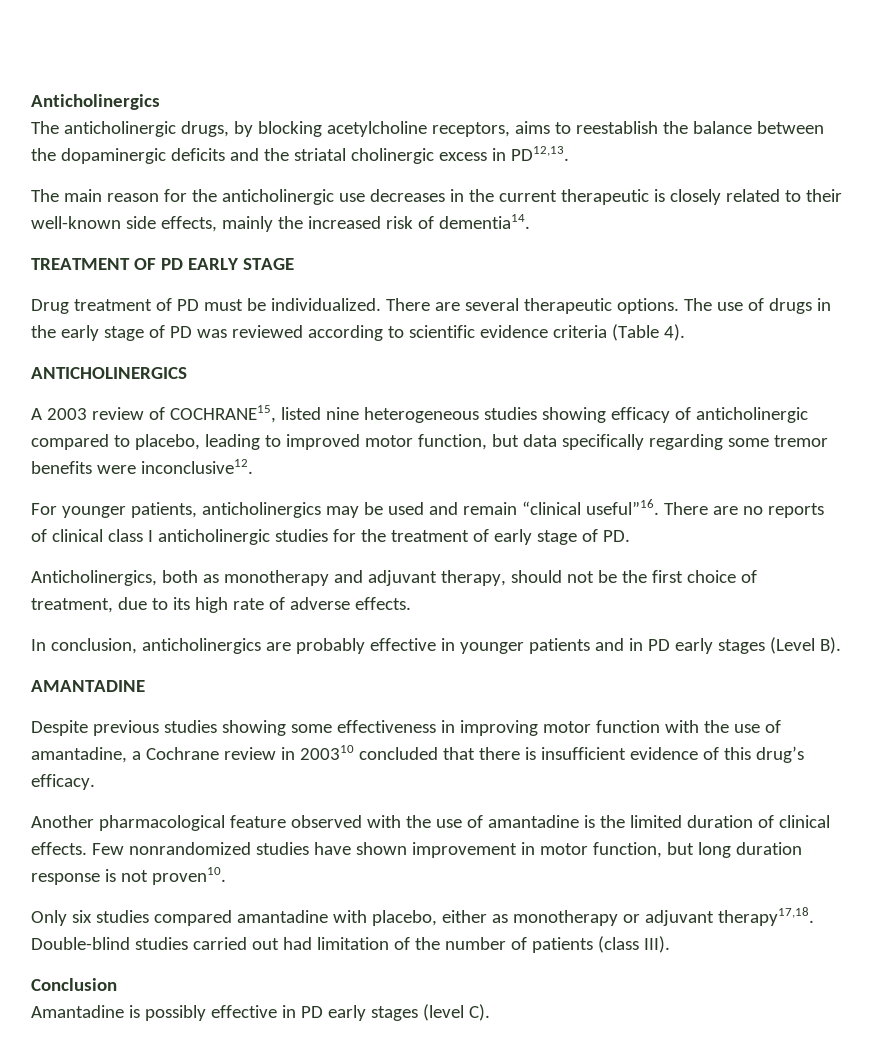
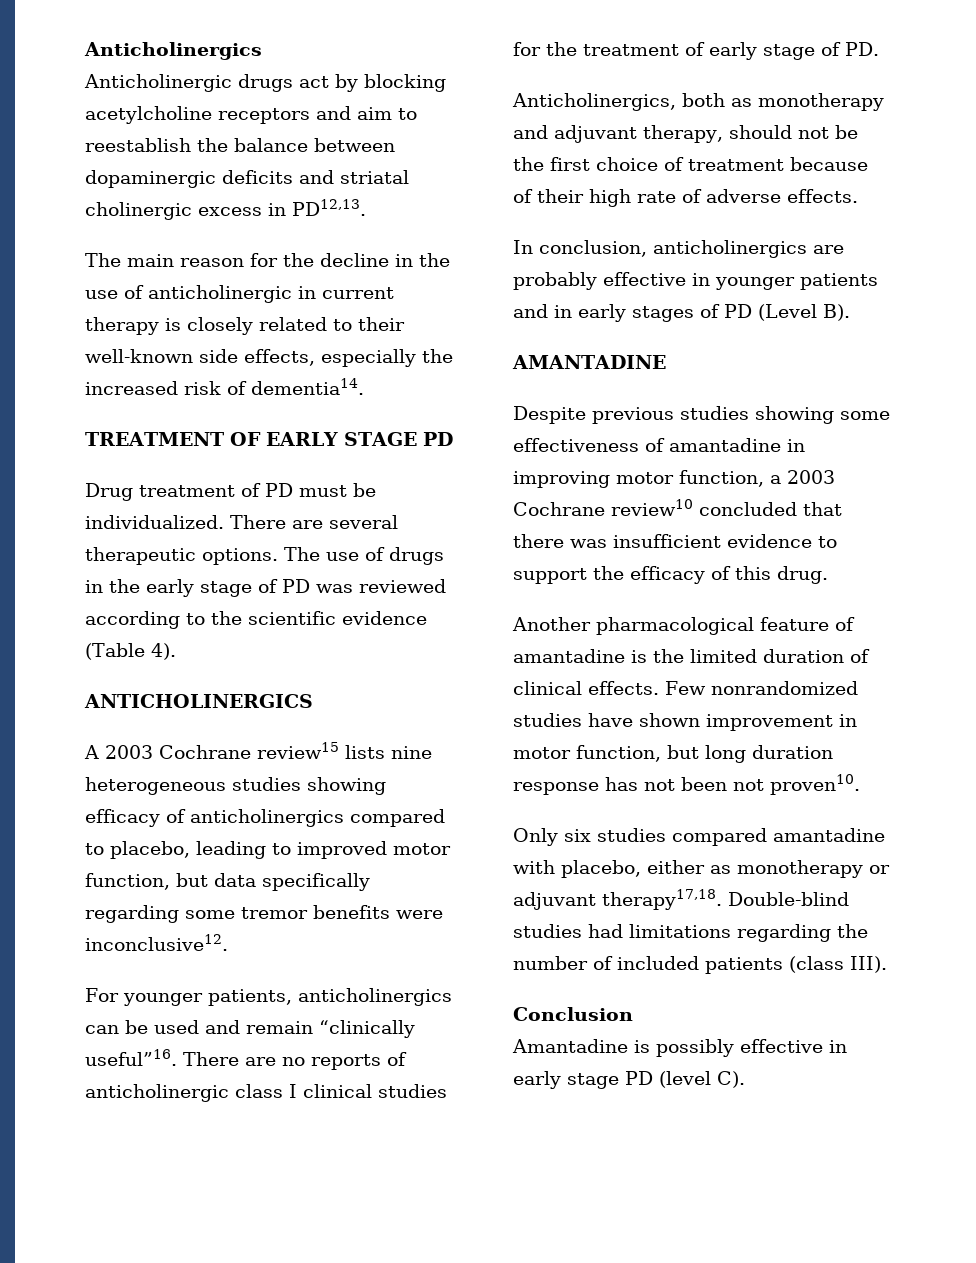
- The anticholinergic drugs, by blocking acetylcholine receptors, aims to reestablish the balance between the dopaminergic deficits and the striatal cholinergic excess in PD12,13.
+ Anticholinergic drugs act by blocking acetylcholine receptors and aim to reestablish the balance between dopaminergic deficits and striatal cholinergic excess in PD12,13.
- The main reason for the anticholinergic use decreases in the current therapeutic is closely related to their well-known side effects, mainly the increased risk of dementia14.
+ The main reason for the decline in the use of anticholinergic in current therapy is closely related to their well-known side effects, especially the increased risk of dementia14.
- TREATMENT OF PD EARLY STAGE
+ TREATMENT OF EARLY STAGE PD
- The use of drugs in the early stage of PD was reviewed according to scientific evidence criteria (Table 4).
+ The use of drugs in the early stage of PD was reviewed according to the scientific evidence (Table 4).
- A 2003 review of COCHRANE15, listed nine heterogeneous studies showing efficacy of anticholinergic compared to placebo, leading to improved motor function, but data specifically regarding some tremor benefits were inconclusive12.
+ A 2003 Cochrane review15 lists nine heterogeneous studies showing efficacy of anticholinergics compared to placebo, leading to improved motor function, but data specifically regarding some tremor benefits were inconclusive12.
- For younger patients, anticholinergics may be used and remain “clinical useful”16.
+ For younger patients, anticholinergics can be used and remain “clinically useful”16.
- There are no reports of clinical class I anticholinergic studies for the treatment of early stage of PD.
+ There are no reports of anticholinergic class I clinical studies for the treatment of early stage of PD.
- Anticholinergics, both as monotherapy and adjuvant therapy, should not be the first choice of treatment, due to its high rate of adverse effects.
+ Anticholinergics, both as monotherapy and adjuvant therapy, should not be the first choice of treatment because of their high rate of adverse effects.
- In conclusion, anticholinergics are probably effective in younger patients and in PD early stages (Level B).
+ In conclusion, anticholinergics are probably effective in younger patients and in early stages of PD (Level B).
- Despite previous studies showing some effectiveness in improving motor function with the use of amantadine, a Cochrane review in 200310 concluded that there is insufficient evidence of this drug’s efficacy.
+ Despite previous studies showing some effectiveness of amantadine in improving motor function, a 2003 Cochrane review10 concluded that there was insufficient evidence to support the efficacy of this drug.
- Another pharmacological feature observed with the use of amantadine is the limited duration of clinical effects.
+ Another pharmacological feature of amantadine is the limited duration of clinical effects.
- Few nonrandomized studies have shown improvement in motor function, but long duration response is not proven10.
+ Few nonrandomized studies have shown improvement in motor function, but long duration response has not been not proven10.
- Double-blind studies carried out had limitation of the number of patients (class III).
+ Double-blind studies had limitations regarding the number of included patients (class III).
- Amantadine is possibly effective in PD early stages (level C).
+ Amantadine is possibly effective in early stage PD (level C).

